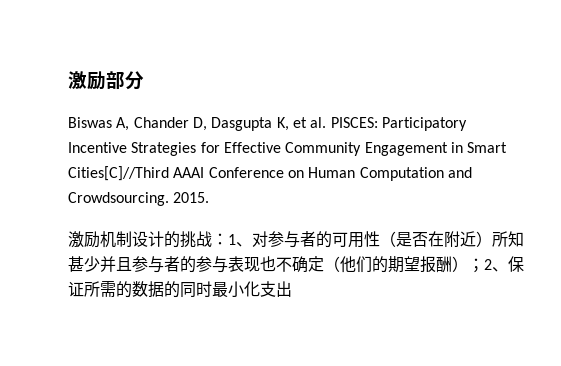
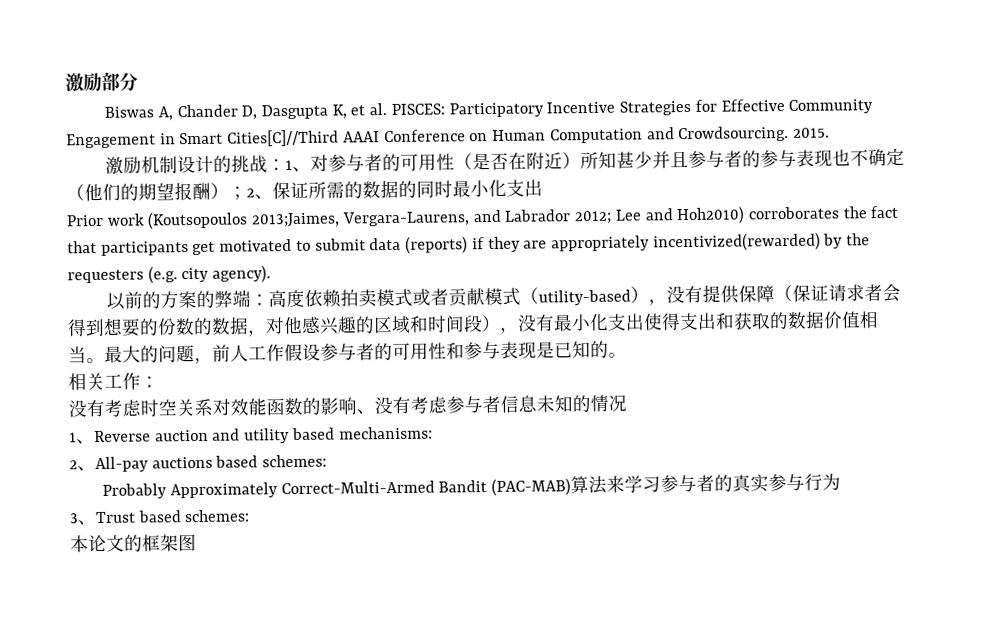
+ Prior work (Koutsopoulos 2013;Jaimes, Vergara-Laurens, and Labrador 2012; Lee and Hoh2010) corroborates the fact that participants get motivated to submit data (reports) if they are appropriately incentivized(rewarded) by the requesters (e.g. city agency).
+ 以前的方案的弊端：高度依赖拍卖模式或者贡献模式（utility-based），没有提供保障（保证请求者会得到想要的份数的数据，对他感兴趣的区域和时间段），没有最小化支出使得支出和获取的数据价值相当。最大的问题，前人工作假设参与者的可用性和参与表现是已知的。
+ 相关工作：
+ 没有考虑时空关系对效能函数的影响、没有考虑参与者信息未知的情况
+ 1、Reverse auction and utility based mechanisms:
+ 2、All-pay auctions based schemes:
+ Probably Approximately Correct-Multi-Armed Bandit (PAC-MAB)算法来学习参与者的真实参与行为
+ 3、Trust based schemes:
+ 本论文的框架图

